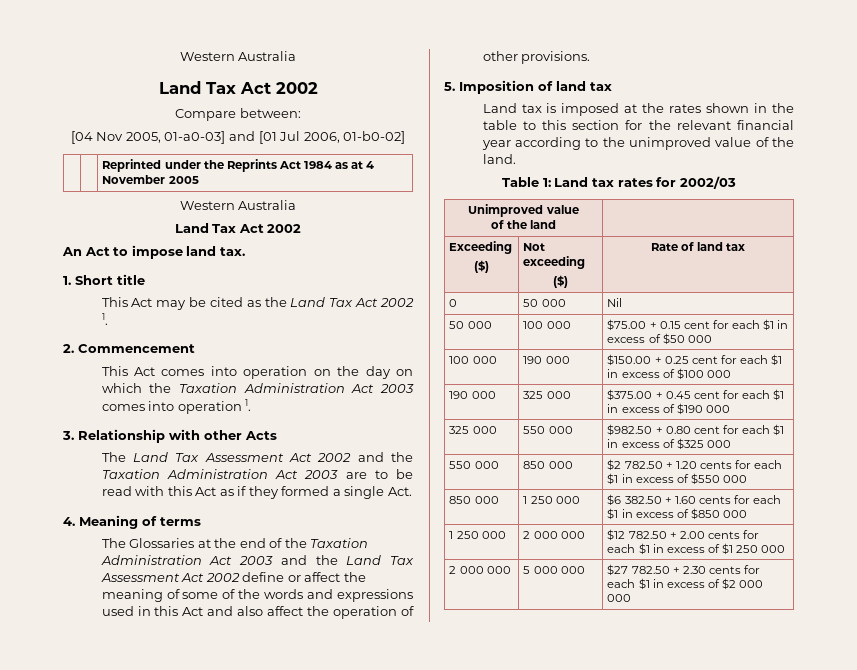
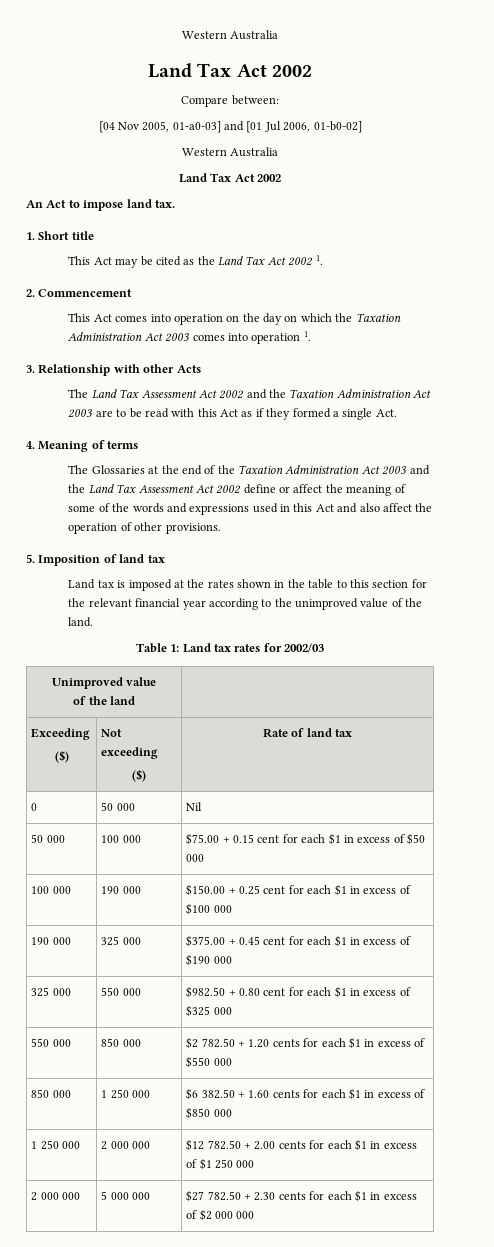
- | | Reprinted under the Reprints Act 1984 as at 4 November 2005

